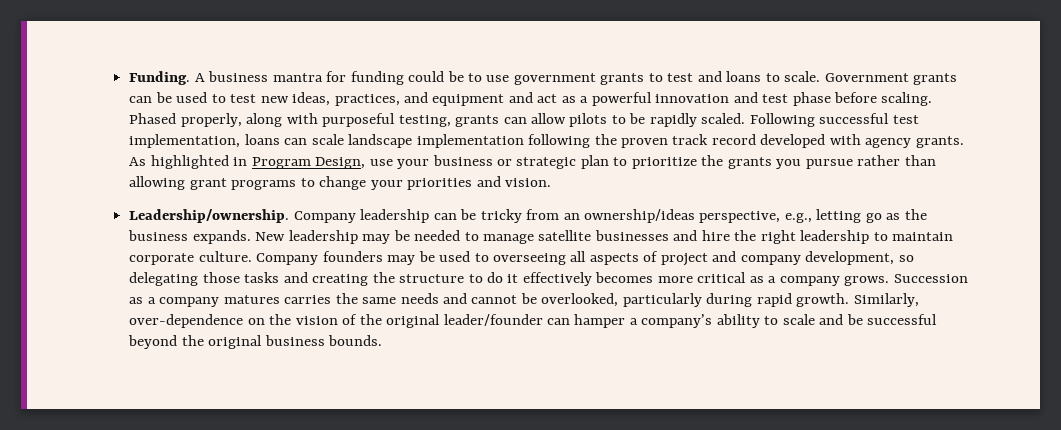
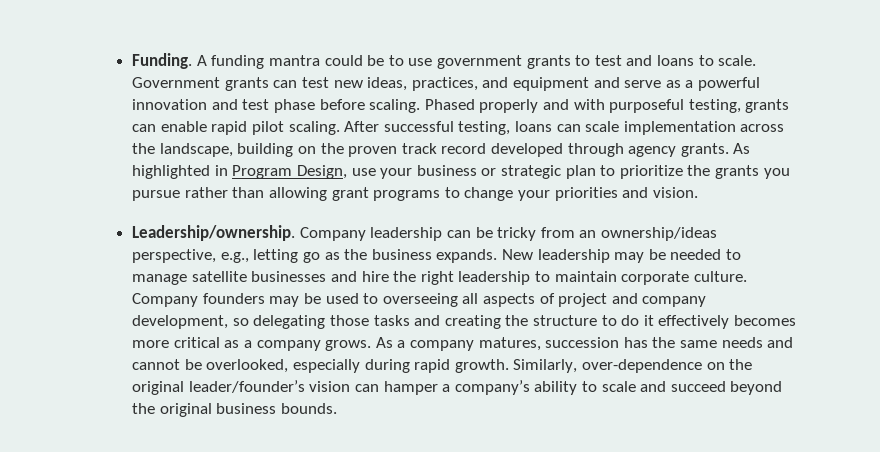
- A business mantra for funding could be to use government grants to test and loans to scale.
+ A funding mantra could be to use government grants to test and loans to scale.
- Government grants can be used to test new ideas, practices, and equipment and act as a powerful innovation and test phase before scaling.
+ Government grants can test new ideas, practices, and equipment and serve as a powerful innovation and test phase before scaling.
- Phased properly, along with purposeful testing, grants can allow pilots to be rapidly scaled. Following successful test implementation, loans can scale landscape implementation following the proven track record developed with agency grants.
+ Phased properly and with purposeful testing, grants can enable rapid pilot scaling. After successful testing, loans can scale implementation across the landscape, building on the proven track record developed through agency grants.
- Succession as a company matures carries the same needs and cannot be overlooked, particularly during rapid growth.
+ As a company matures, succession has the same needs and cannot be overlooked, especially during rapid growth.
- Similarly, over-dependence on the vision of the original leader/founder can hamper a company’s ability to scale and be successful beyond the original business bounds.
+ Similarly, over-dependence on the original leader/founder’s vision can hamper a company’s ability to scale and succeed beyond the original business bounds.

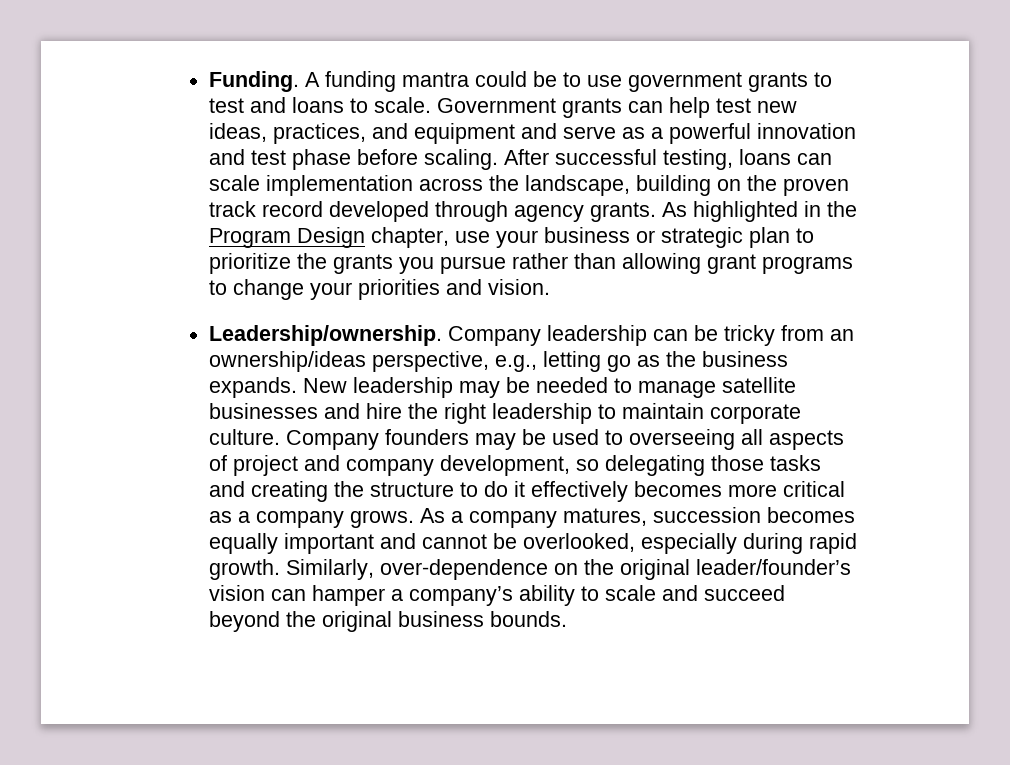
- Government grants can test new ideas, practices, and equipment and serve as a powerful innovation and test phase before scaling.
+ Government grants can help test new ideas, practices, and equipment and serve as a powerful innovation and test phase before scaling.
- Phased properly and with purposeful testing, grants can enable rapid pilot scaling.
- As highlighted in Program Design, use your business or strategic plan to prioritize the grants you pursue rather than allowing grant programs to change your priorities and vision.
+ As highlighted in the Program Design chapter, use your business or strategic plan to prioritize the grants you pursue rather than allowing grant programs to change your priorities and vision.
- As a company matures, succession has the same needs and cannot be overlooked, especially during rapid growth.
+ As a company matures, succession becomes equally important and cannot be overlooked, especially during rapid growth.

